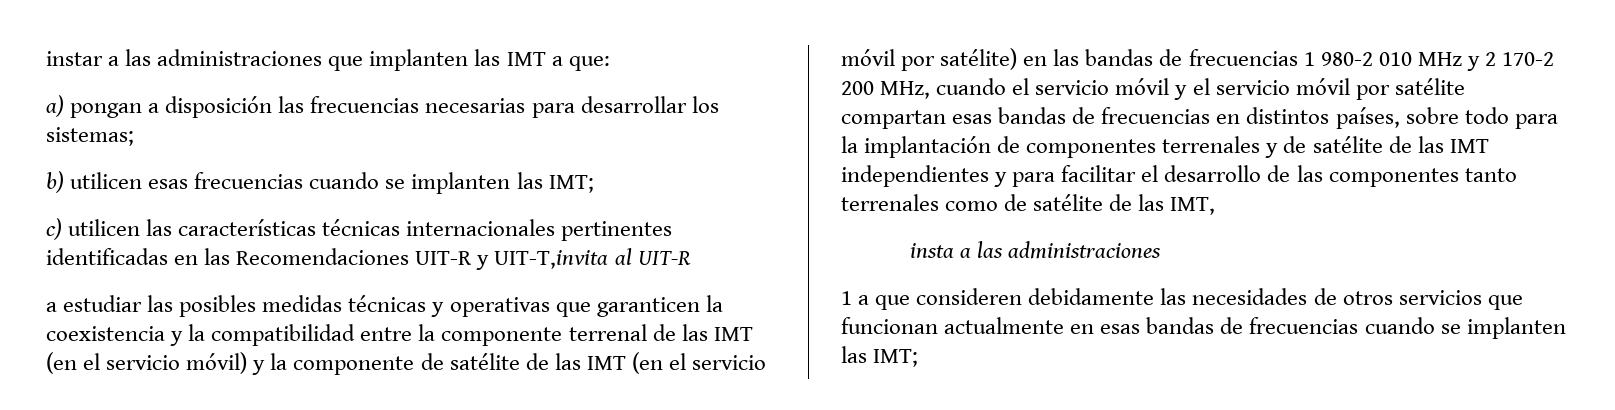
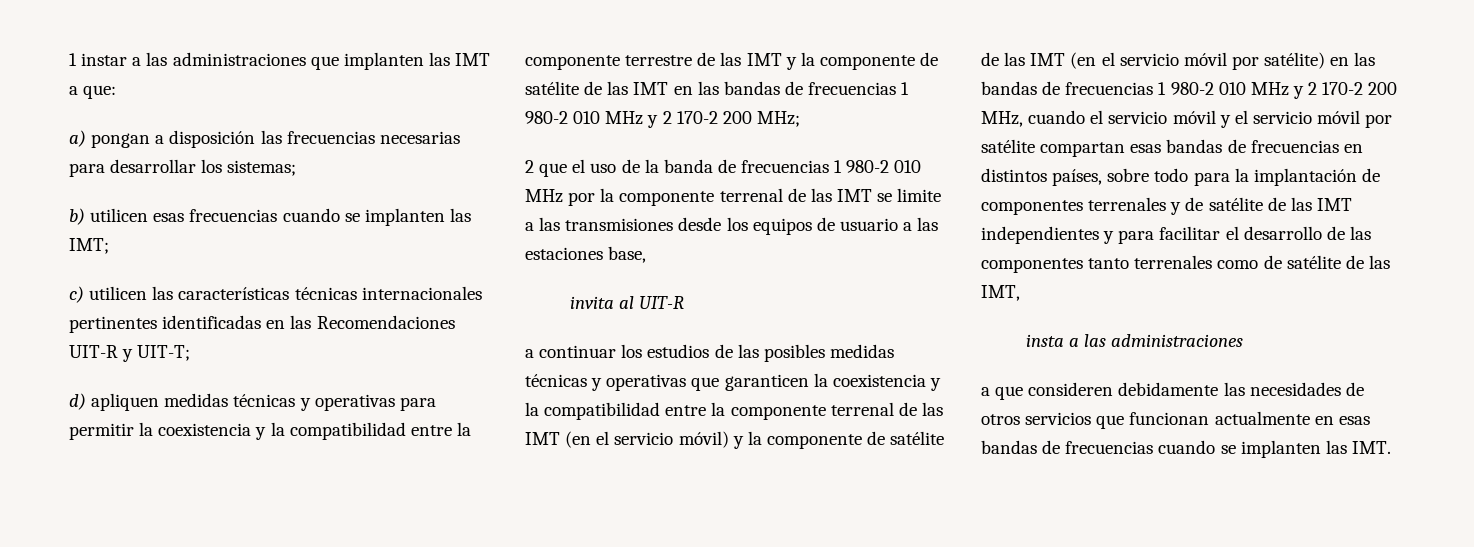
- instar a las administraciones que implanten las IMT a que:
+ 1 instar a las administraciones que implanten las IMT a que:
- c) utilicen las características técnicas internacionales pertinentes identificadas en las Recomendaciones UIT-R y UIT-T,invita al UIT-R
+ c) utilicen las características técnicas internacionales pertinentes identificadas en las Recomendaciones UIT-R y UIT-T;
+ d) apliquen medidas técnicas y operativas para permitir la coexistencia y la compatibilidad entre la componente terrestre de las IMT y la componente de satélite de las IMT en las bandas de frecuencias 1 980-2 010 MHz y 2 170-2 200 MHz;
+ 2 que el uso de la banda de frecuencias 1 980-2 010 MHz por la componente terrenal de las IMT se limite a las transmisiones desde los equipos de usuario a las estaciones base,
+ invita al UIT-R
- a estudiar las posibles medidas técnicas y operativas que garanticen la coexistencia y la compatibilidad entre la componente terrenal de las IMT (en el servicio móvil) y la componente de satélite de las IMT (en el servicio móvil por satélite) en las bandas de frecuencias 1 980-2 010 MHz y 2 170-2 200 MHz, cuando el servicio móvil y el servicio móvil por satélite compartan esas bandas de frecuencias en distintos países, sobre todo para la implantación de componentes terrenales y de satélite de las IMT independientes y para facilitar el desarrollo de las componentes tanto terrenales como de satélite de las IMT,
+ a continuar los estudios de las posibles medidas técnicas y operativas que garanticen la coexistencia y la compatibilidad entre la componente terrenal de las IMT (en el servicio móvil) y la componente de satélite de las IMT (en el servicio móvil por satélite) en las bandas de frecuencias 1 980-2 010 MHz y 2 170-2 200 MHz, cuando el servicio móvil y el servicio móvil por satélite compartan esas bandas de frecuencias en distintos países, sobre todo para la implantación de componentes terrenales y de satélite de las IMT independientes y para facilitar el desarrollo de las componentes tanto terrenales como de satélite de las IMT,
- 1 a que consideren debidamente las necesidades de otros servicios que funcionan actualmente en esas bandas de frecuencias cuando se implanten las IMT;
+ a que consideren debidamente las necesidades de otros servicios que funcionan actualmente en esas bandas de frecuencias cuando se implanten las IMT.

